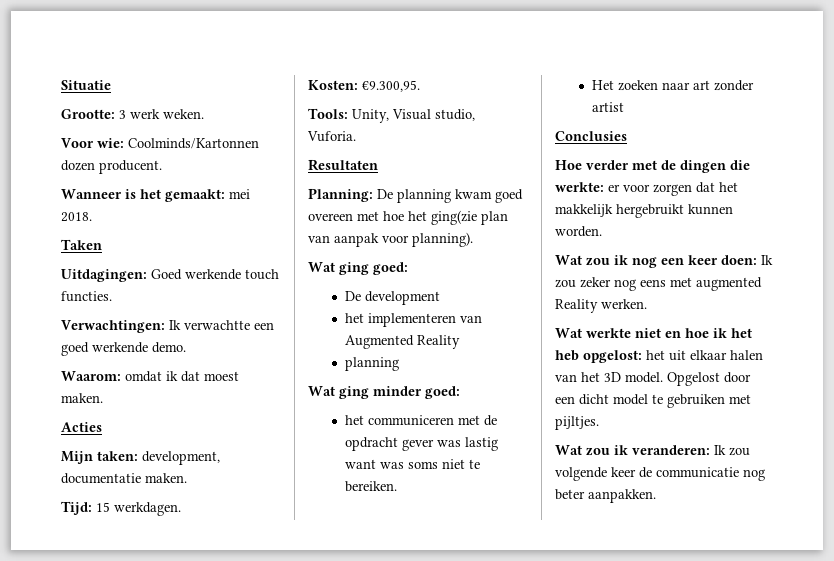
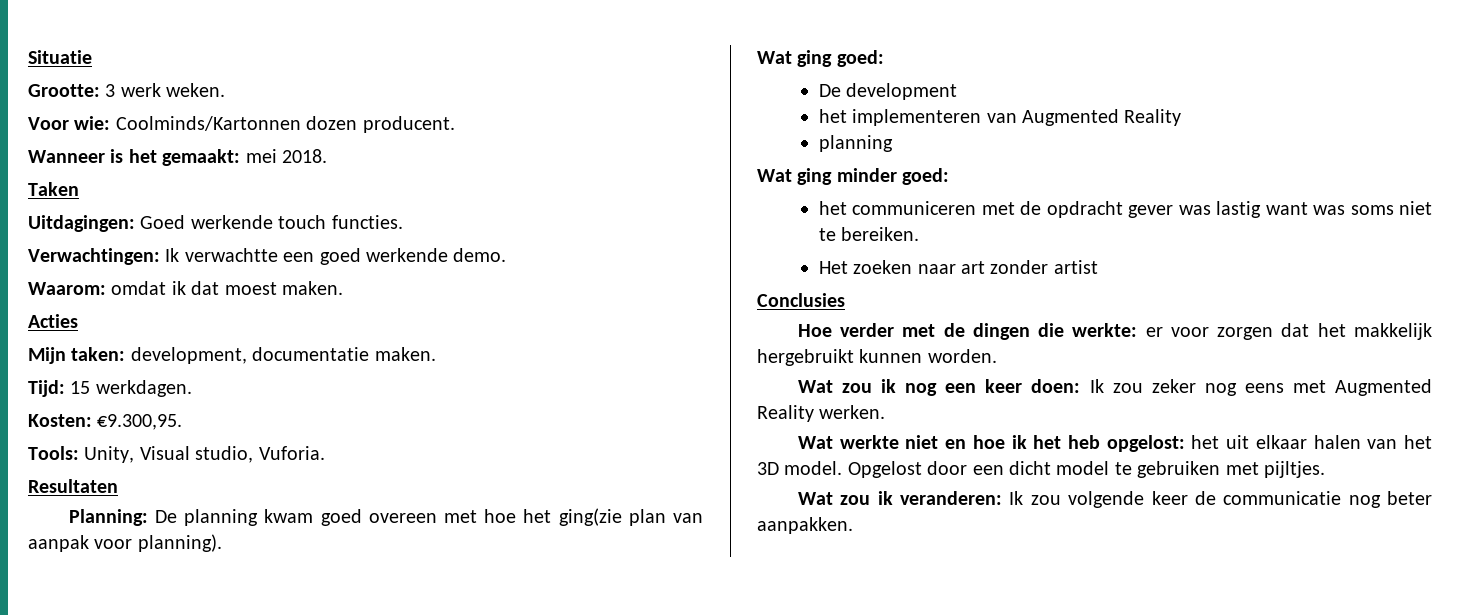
- Wat zou ik nog een keer doen: Ik zou zeker nog eens met augmented Reality werken.
+ Wat zou ik nog een keer doen: Ik zou zeker nog eens met Augmented Reality werken.

